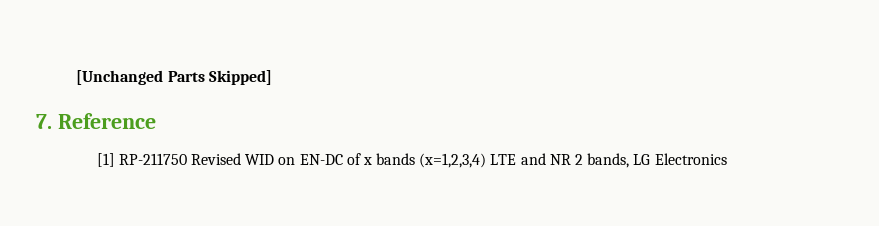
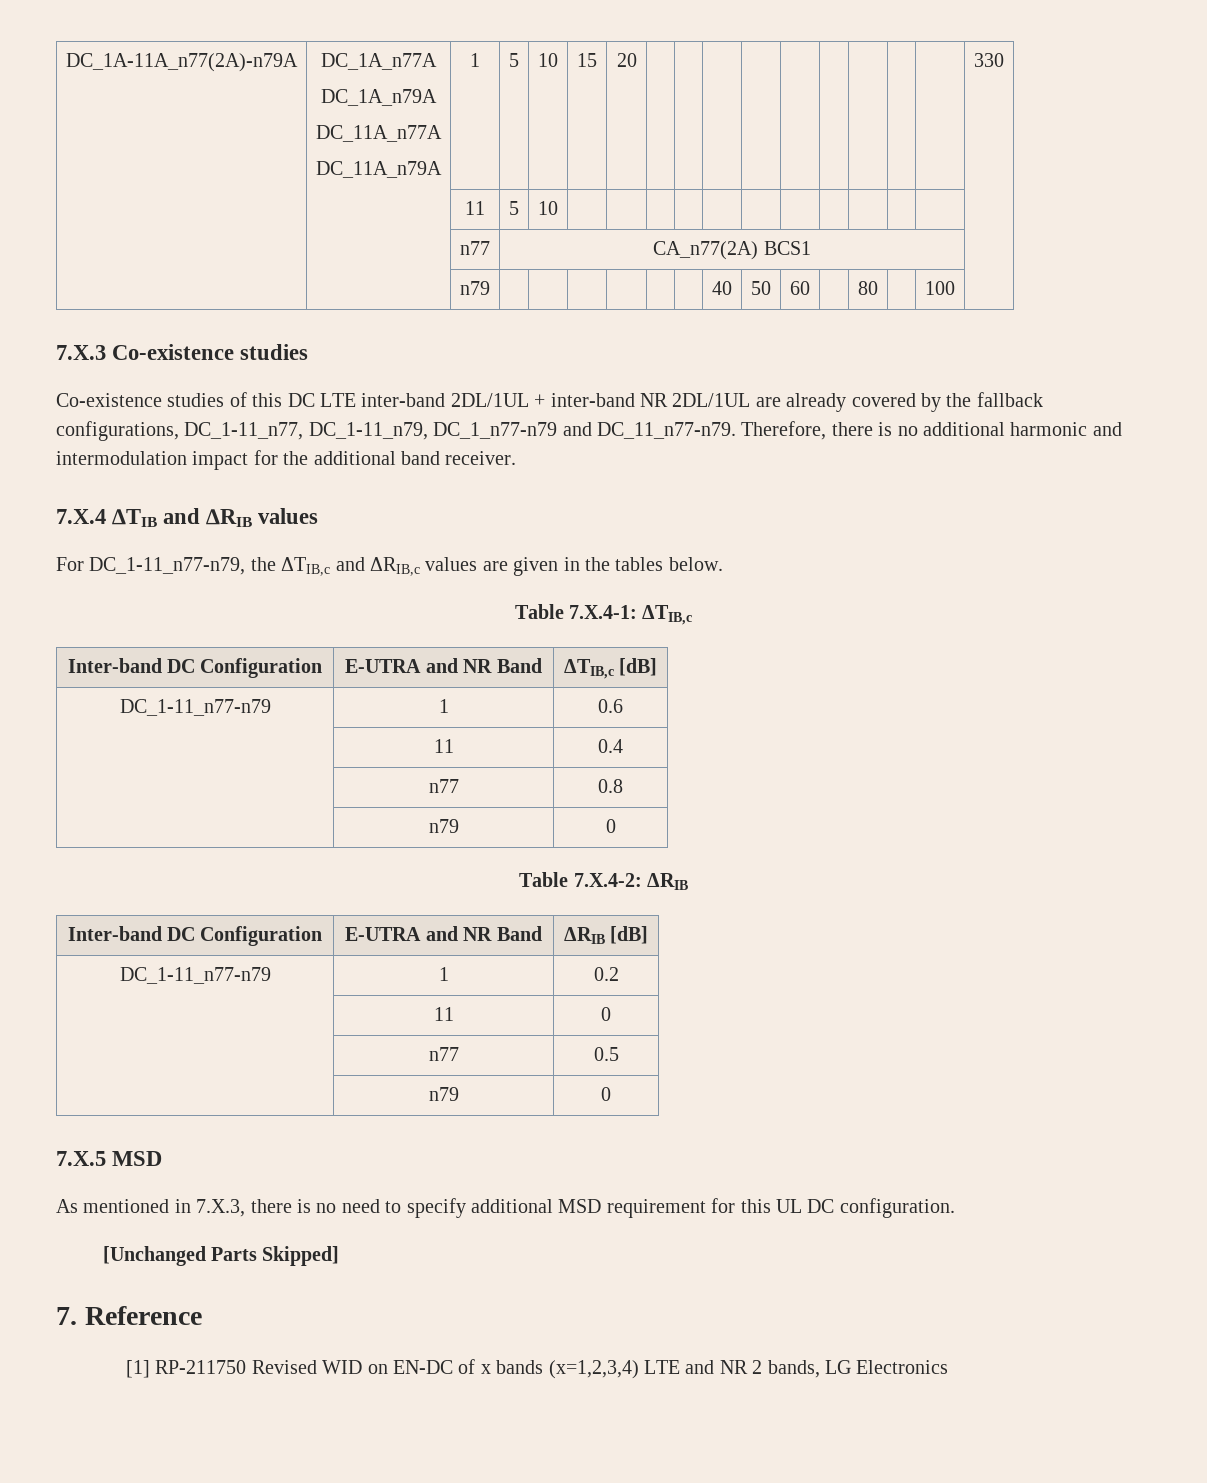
+ DC_1A-11A_n77(2A)-n79A | DC_1A_n77A
+ DC_1A_n79A
+ DC_11A_n77A
+ DC_11A_n79A | 1 | 5 | 10 | 15 | 20 | | | | | | | | | | 330
+ | | 11 | 5 | 10 | | | | | | | | | | | |
+ | | n77 | CA_n77(2A) BCS1 |
+ | | n79 | | | | | | | 40 | 50 | 60 | | 80 | | 100 |
+ 7.X.3 Co-existence studies
+ Co-existence studies of this DC LTE inter-band 2DL/1UL + inter-band NR 2DL/1UL are already covered by the fallback configurations, DC_1-11_n77, DC_1-11_n79, DC_1_n77-n79 and DC_11_n77-n79. Therefore, there is no additional harmonic and intermodulation impact for the additional band receiver.
+ 7.X.4 ∆TIB and ∆RIB values
+ For DC_1-11_n77-n79, the ΔTIB,c and ΔRIB,c values are given in the tables below.
+ Table 7.X.4-1: ΔTIB,c
+ Inter-band DC Configuration | E-UTRA and NR Band | ΔTIB,c [dB]
+ DC_1-11_n77-n79 | 1 | 0.6
+ | 11 | 0.4
+ | n77 | 0.8
+ | n79 | 0
+ Table 7.X.4-2: ΔRIB
+ Inter-band DC Configuration | E-UTRA and NR Band | ΔRIB [dB]
+ DC_1-11_n77-n79 | 1 | 0.2
+ | 11 | 0
+ | n77 | 0.5
+ | n79 | 0
+ 7.X.5 MSD
+ As mentioned in 7.X.3, there is no need to specify additional MSD requirement for this UL DC configuration.

